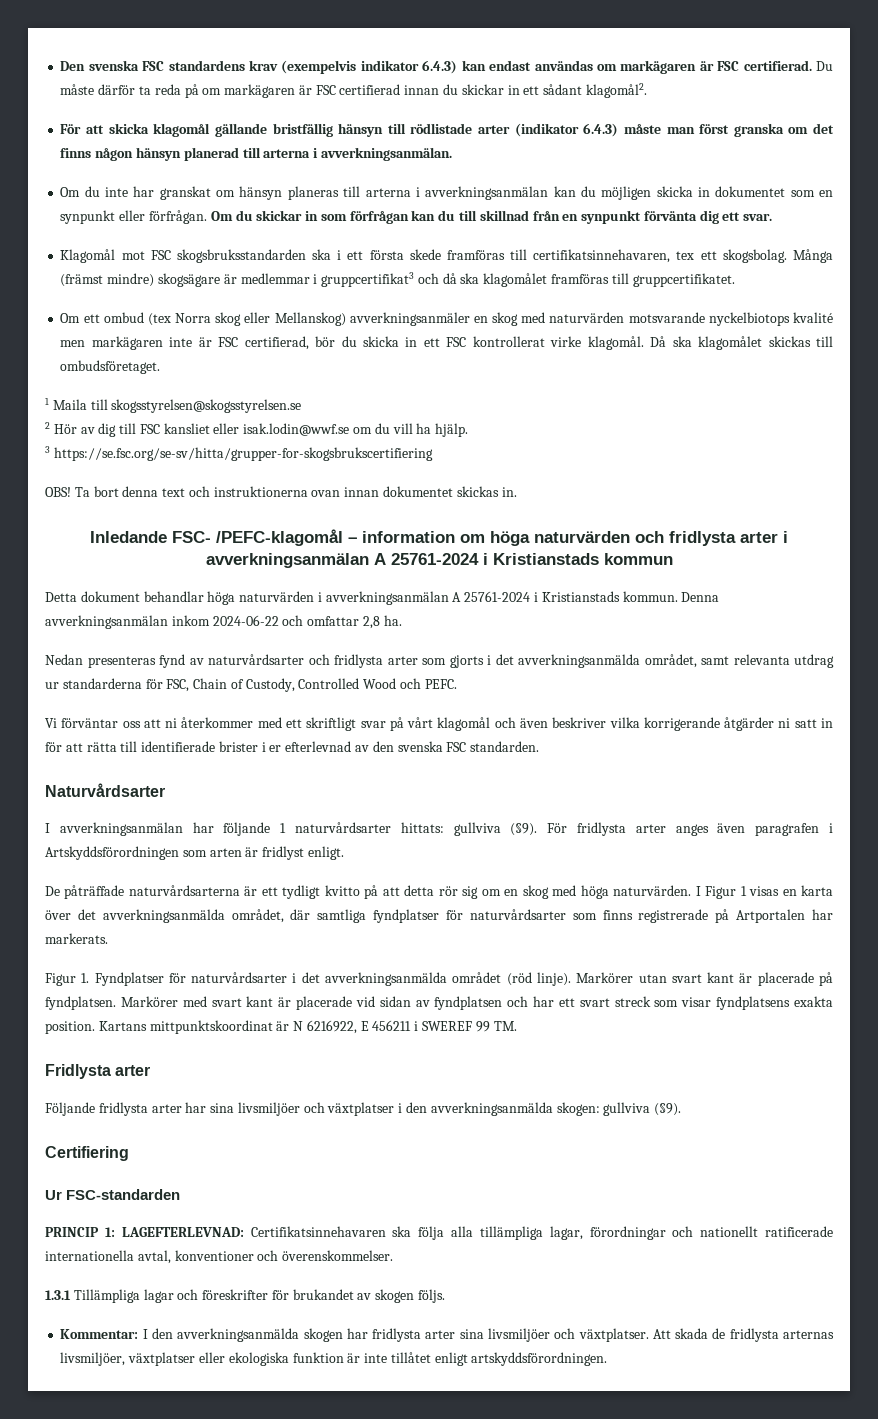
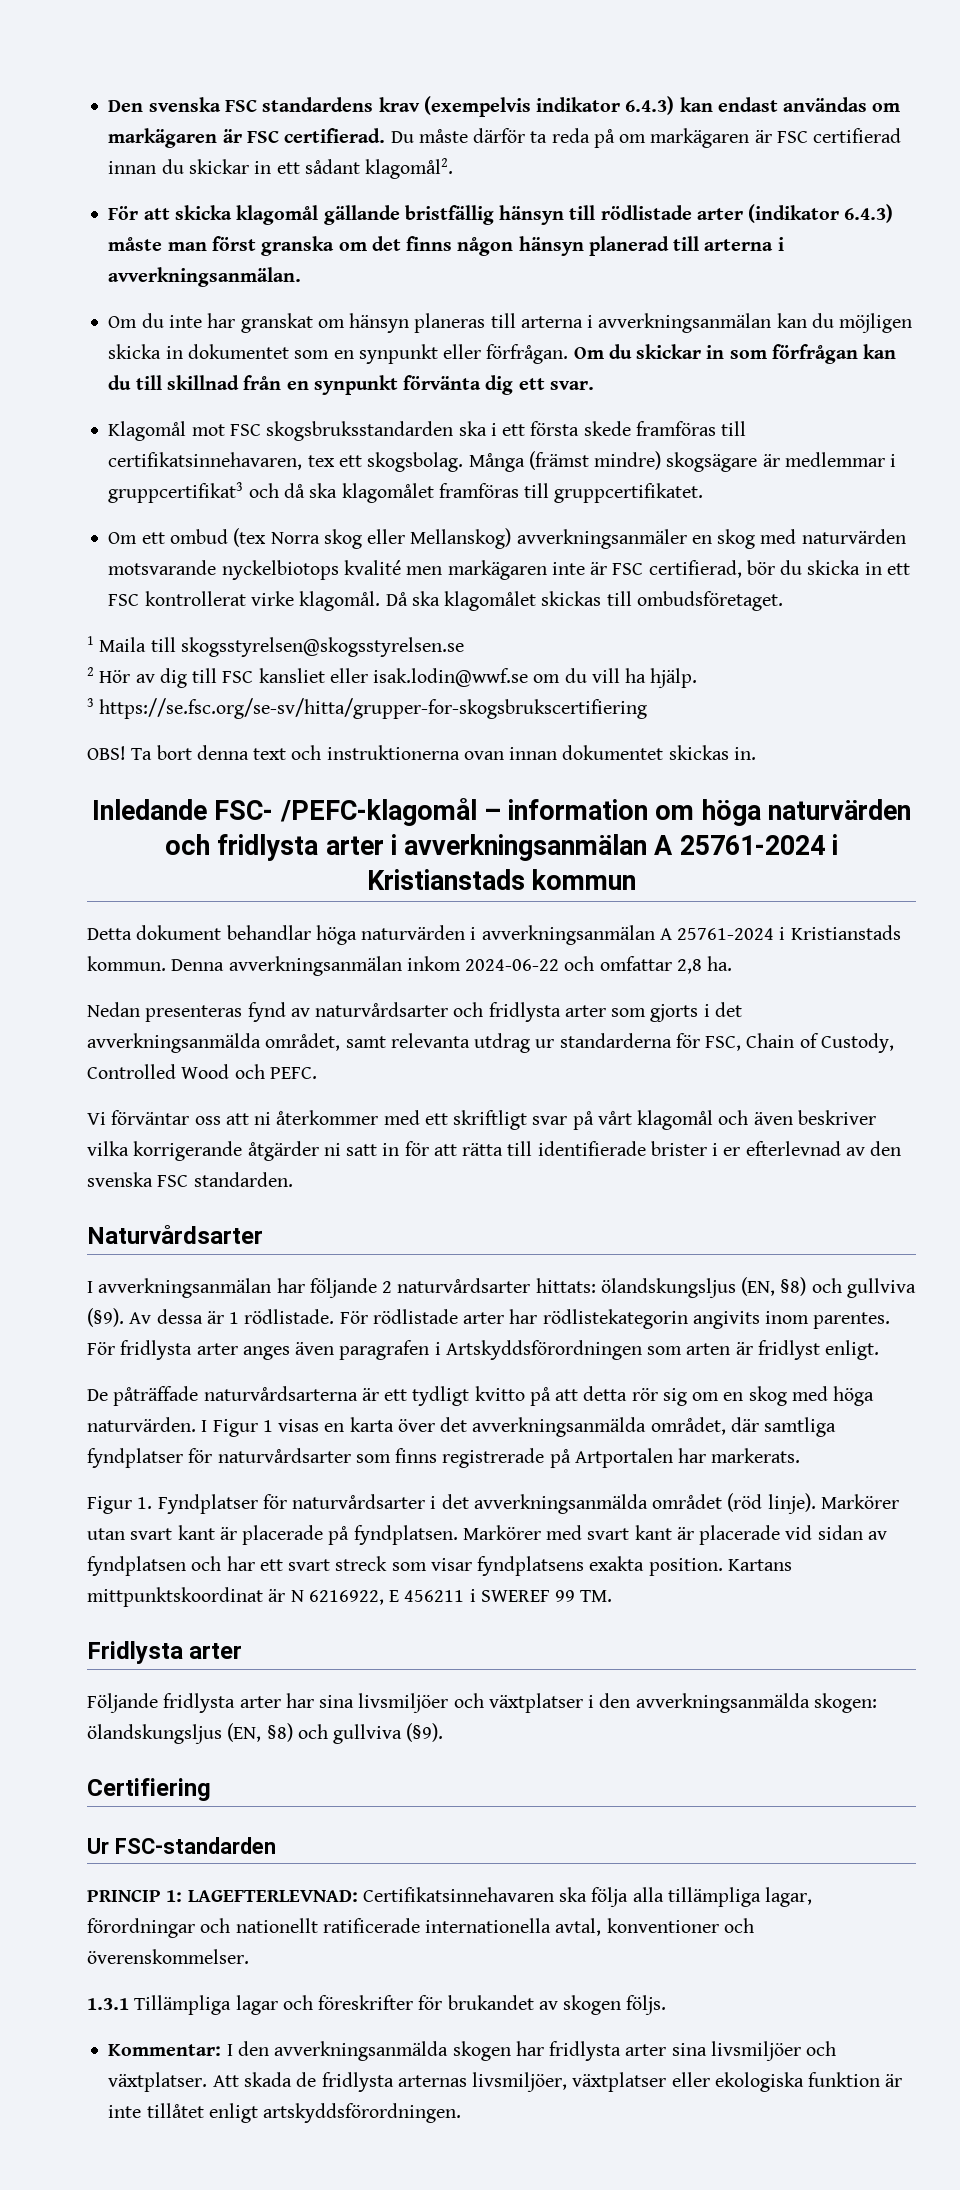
- I avverkningsanmälan har följande 1 naturvårdsarter hittats: gullviva (§9).
+ I avverkningsanmälan har följande 2 naturvårdsarter hittats: ölandskungsljus (EN, §8) och gullviva (§9). Av dessa är 1 rödlistade. För rödlistade arter har rödlistekategorin angivits inom parentes.
- Följande fridlysta arter har sina livsmiljöer och växtplatser i den avverkningsanmälda skogen: gullviva (§9).
+ Följande fridlysta arter har sina livsmiljöer och växtplatser i den avverkningsanmälda skogen: ölandskungsljus (EN, §8) och gullviva (§9).

